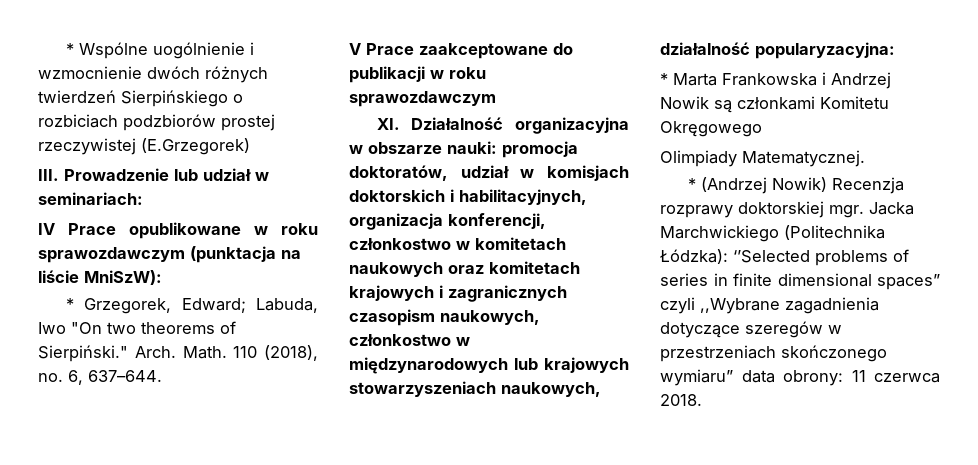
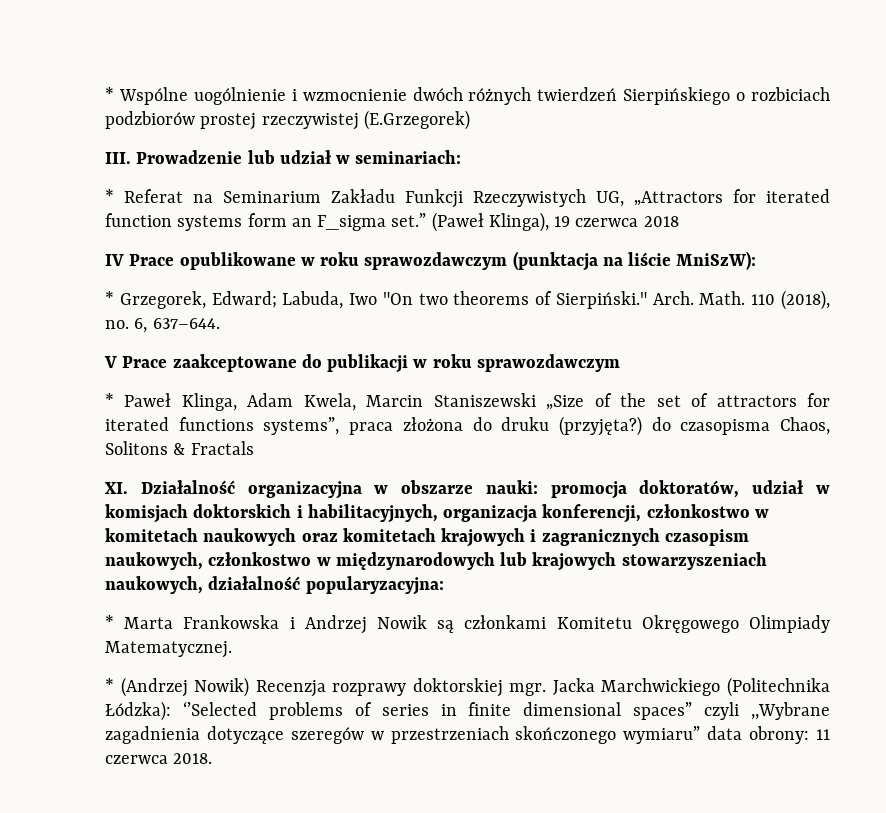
+ * Referat na Seminarium Zakładu Funkcji Rzeczywistych UG, „Attractors for iterated function systems form an F_sigma set.” (Paweł Klinga), 19 czerwca 2018
+ * Paweł Klinga, Adam Kwela, Marcin Staniszewski „Size of the set of attractors for iterated functions systems”, praca złożona do druku (przyjęta?) do czasopisma Chaos, Solitons & Fractals
- * Marta Frankowska i Andrzej Nowik są członkami Komitetu Okręgowego
- Olimpiady Matematycznej.
+ * Marta Frankowska i Andrzej Nowik są członkami Komitetu Okręgowego Olimpiady Matematycznej.

